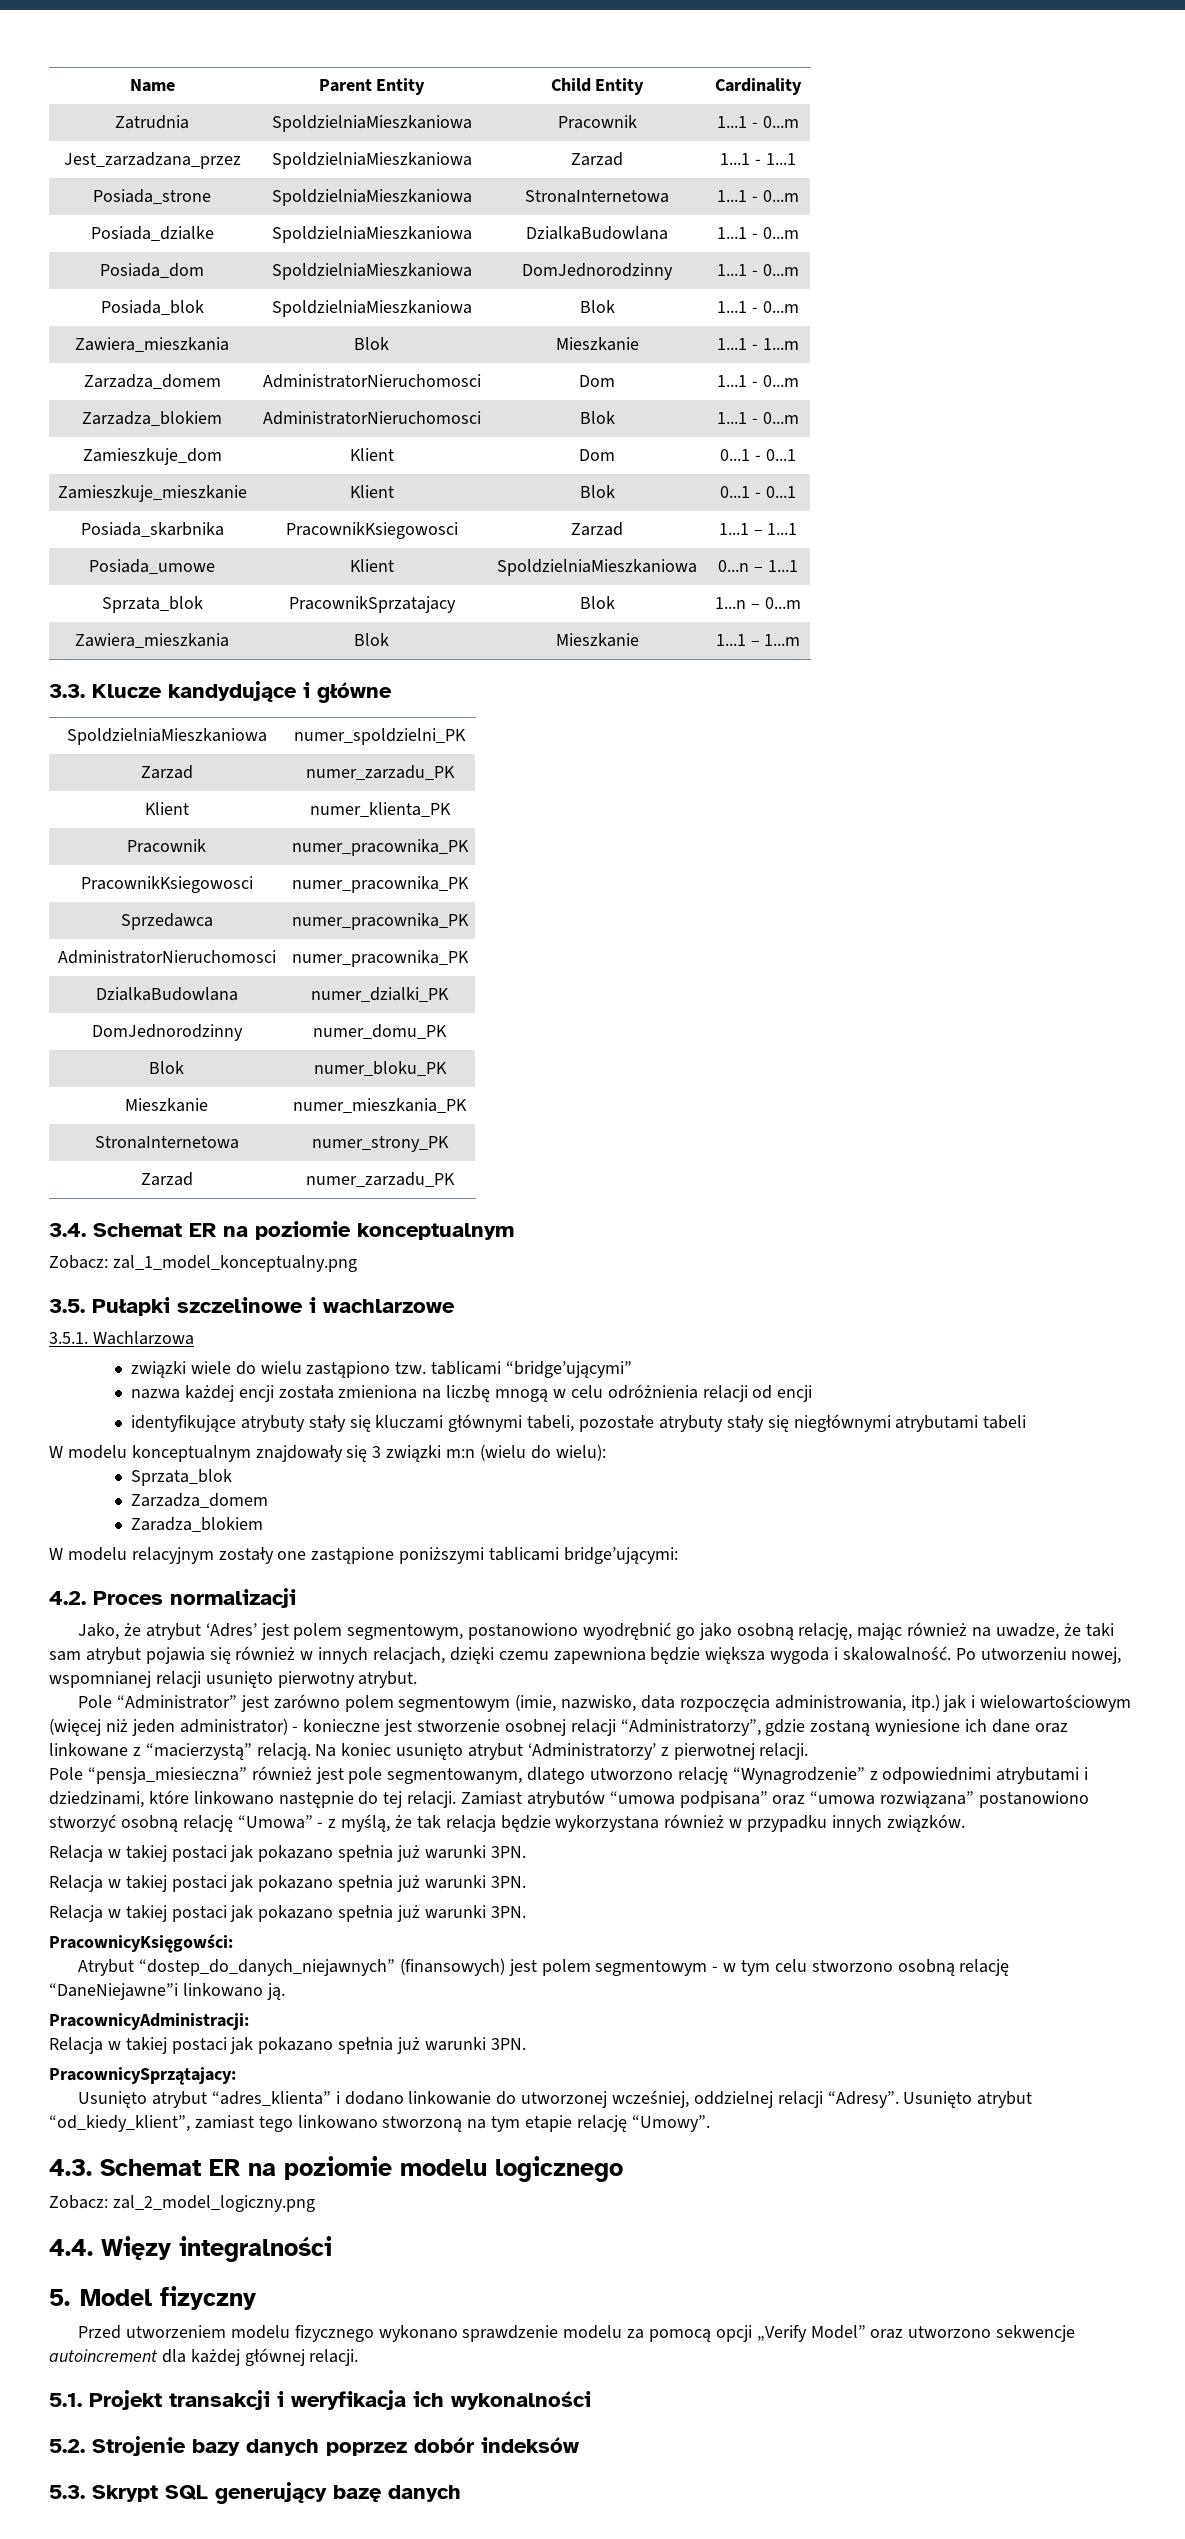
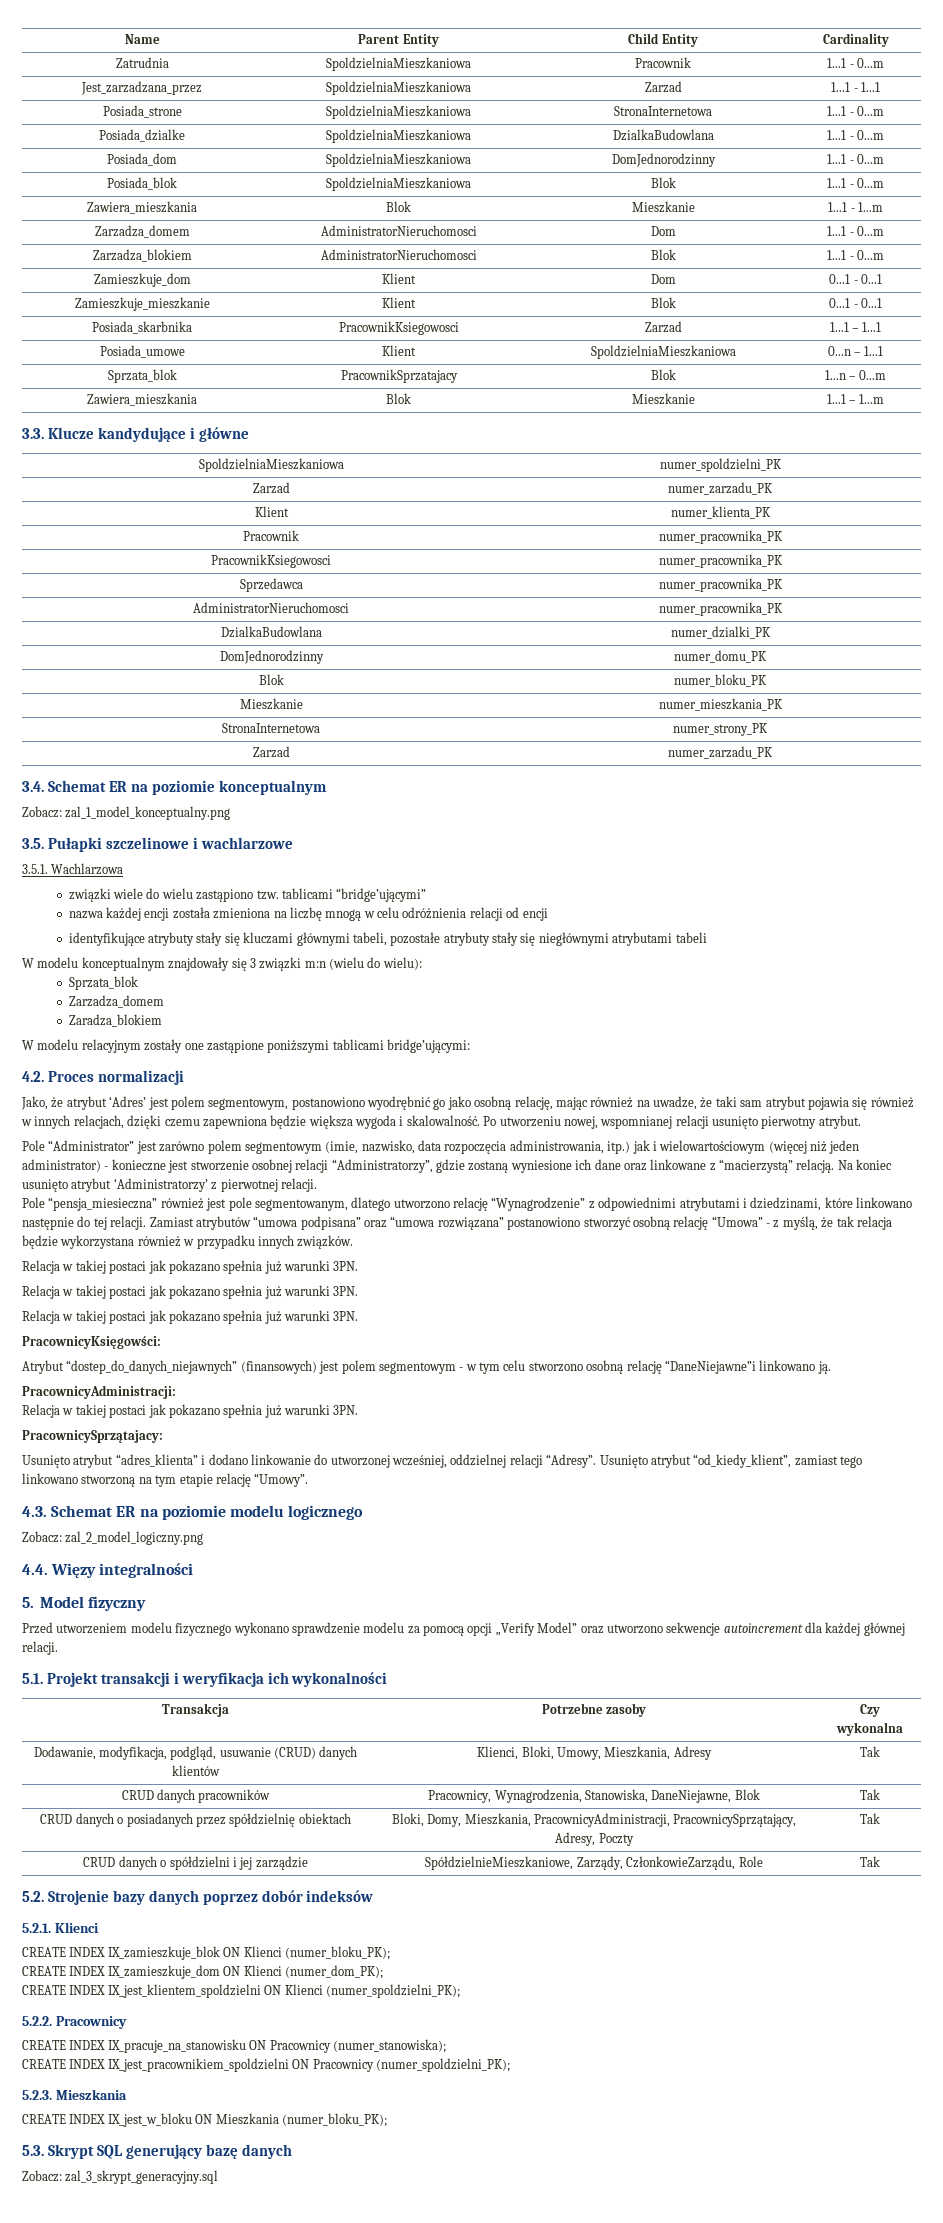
+ Transakcja | Potrzebne zasoby | Czy wykonalna
+ Dodawanie, modyfikacja, podgląd, usuwanie (CRUD) danych klientów | Klienci, Bloki, Umowy, Mieszkania, Adresy | Tak
+ CRUD danych pracowników | Pracownicy, Wynagrodzenia, Stanowiska, DaneNiejawne, Blok | Tak
+ CRUD danych o posiadanych przez spółdzielnię obiektach | Bloki, Domy, Mieszkania, PracownicyAdministracji, PracownicySprzątający, Adresy, Poczty | Tak
+ CRUD danych o spółdzielni i jej zarządzie | SpółdzielnieMieszkaniowe, Zarządy, CzłonkowieZarządu, Role | Tak
+ 5.2.1. Klienci
+ CREATE INDEX IX_zamieszkuje_blok ON Klienci (numer_bloku_PK);
+ CREATE INDEX IX_zamieszkuje_dom ON Klienci (numer_dom_PK);
+ CREATE INDEX IX_jest_klientem_spoldzielni ON Klienci (numer_spoldzielni_PK);
+ 5.2.2. Pracownicy
+ CREATE INDEX IX_pracuje_na_stanowisku ON Pracownicy (numer_stanowiska);
+ CREATE INDEX IX_jest_pracownikiem_spoldzielni ON Pracownicy (numer_spoldzielni_PK);
+ 5.2.3. Mieszkania
+ CREATE INDEX IX_jest_w_bloku ON Mieszkania (numer_bloku_PK);
+ Zobacz: zal_3_skrypt_generacyjny.sql

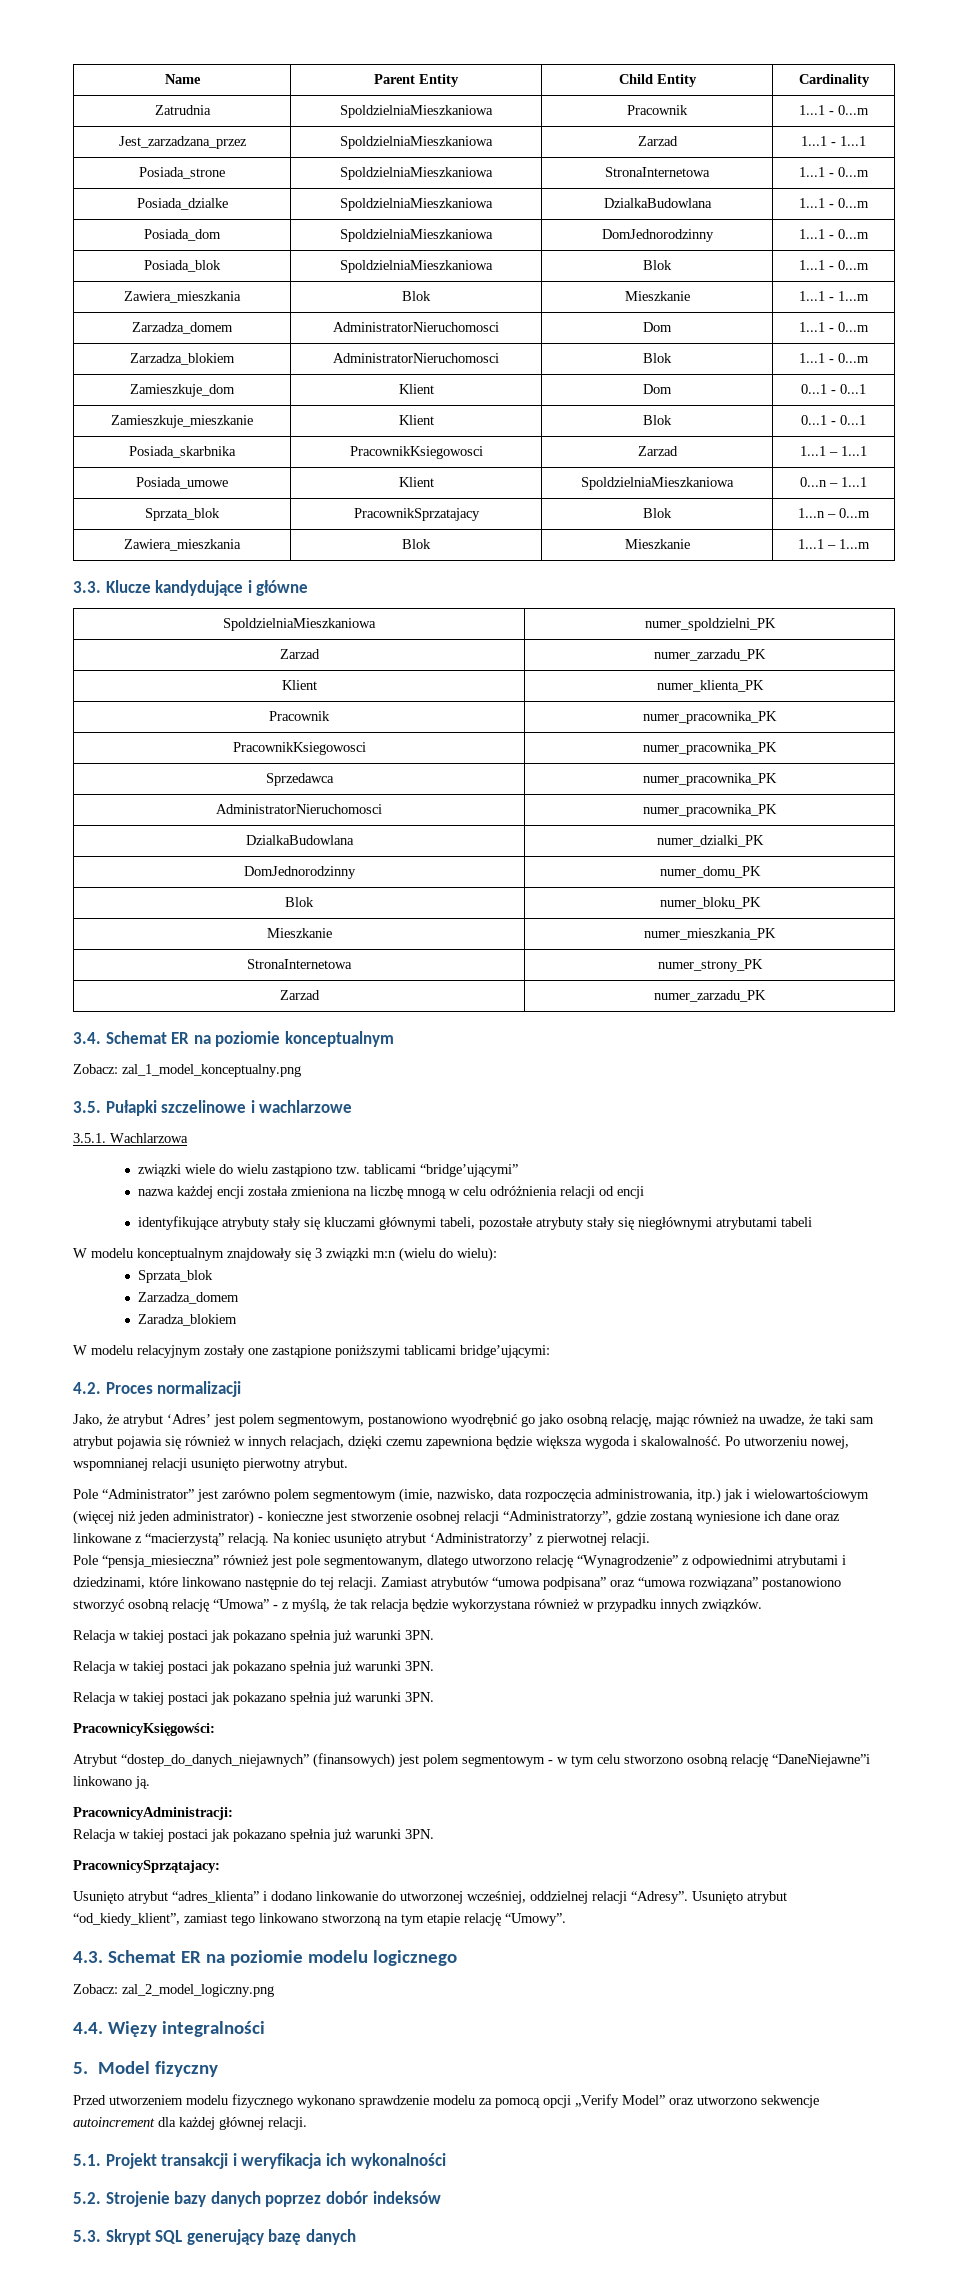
- Transakcja | Potrzebne zasoby | Czy wykonalna
- Dodawanie, modyfikacja, podgląd, usuwanie (CRUD) danych klientów | Klienci, Bloki, Umowy, Mieszkania, Adresy | Tak
- CRUD danych pracowników | Pracownicy, Wynagrodzenia, Stanowiska, DaneNiejawne, Blok | Tak
- CRUD danych o posiadanych przez spółdzielnię obiektach | Bloki, Domy, Mieszkania, PracownicyAdministracji, PracownicySprzątający, Adresy, Poczty | Tak
- CRUD danych o spółdzielni i jej zarządzie | SpółdzielnieMieszkaniowe, Zarządy, CzłonkowieZarządu, Role | Tak
- 5.2.1. Klienci
- CREATE INDEX IX_zamieszkuje_blok ON Klienci (numer_bloku_PK);
- CREATE INDEX IX_zamieszkuje_dom ON Klienci (numer_dom_PK);
- CREATE INDEX IX_jest_klientem_spoldzielni ON Klienci (numer_spoldzielni_PK);
- 5.2.2. Pracownicy
- CREATE INDEX IX_pracuje_na_stanowisku ON Pracownicy (numer_stanowiska);
- CREATE INDEX IX_jest_pracownikiem_spoldzielni ON Pracownicy (numer_spoldzielni_PK);
- 5.2.3. Mieszkania
- CREATE INDEX IX_jest_w_bloku ON Mieszkania (numer_bloku_PK);
- Zobacz: zal_3_skrypt_generacyjny.sql

